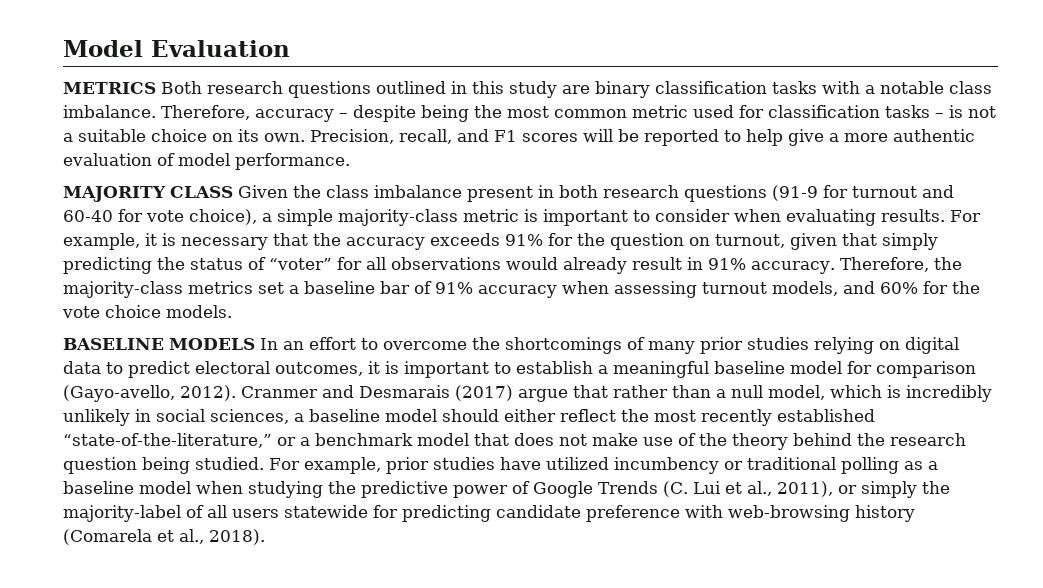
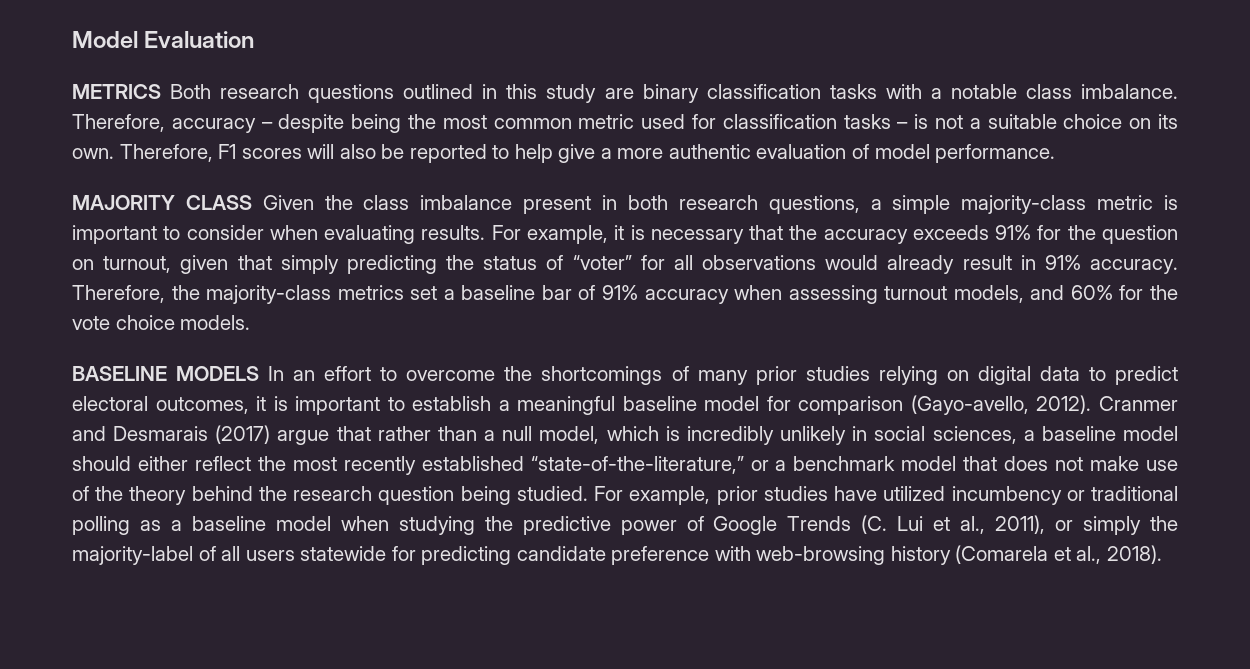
- Precision, recall, and F1 scores will be reported to help give a more authentic evaluation of model performance.
+ Therefore, F1 scores will also be reported to help give a more authentic evaluation of model performance.
- MAJORITY CLASS Given the class imbalance present in both research questions (91-9 for turnout and 60-40 for vote choice), a simple majority-class metric is important to consider when evaluating results.
+ MAJORITY CLASS Given the class imbalance present in both research questions, a simple majority-class metric is important to consider when evaluating results.

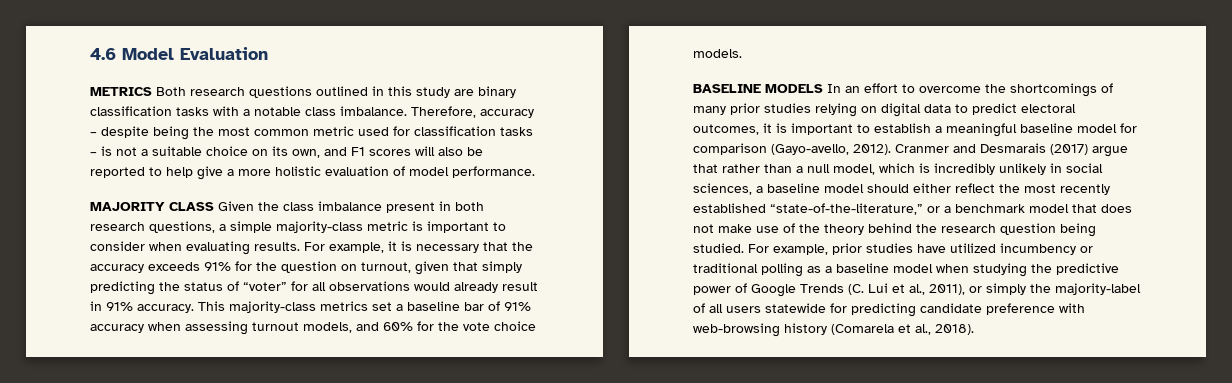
- Model Evaluation
+ 4.6 Model Evaluation
- Therefore, accuracy – despite being the most common metric used for classification tasks – is not a suitable choice on its own. Therefore, F1 scores will also be reported to help give a more authentic evaluation of model performance.
+ Therefore, accuracy – despite being the most common metric used for classification tasks – is not a suitable choice on its own, and F1 scores will also be reported to help give a more holistic evaluation of model performance.
- Therefore, the majority-class metrics set a baseline bar of 91% accuracy when assessing turnout models, and 60% for the vote choice models.
+ This majority-class metrics set a baseline bar of 91% accuracy when assessing turnout models, and 60% for the vote choice models.

